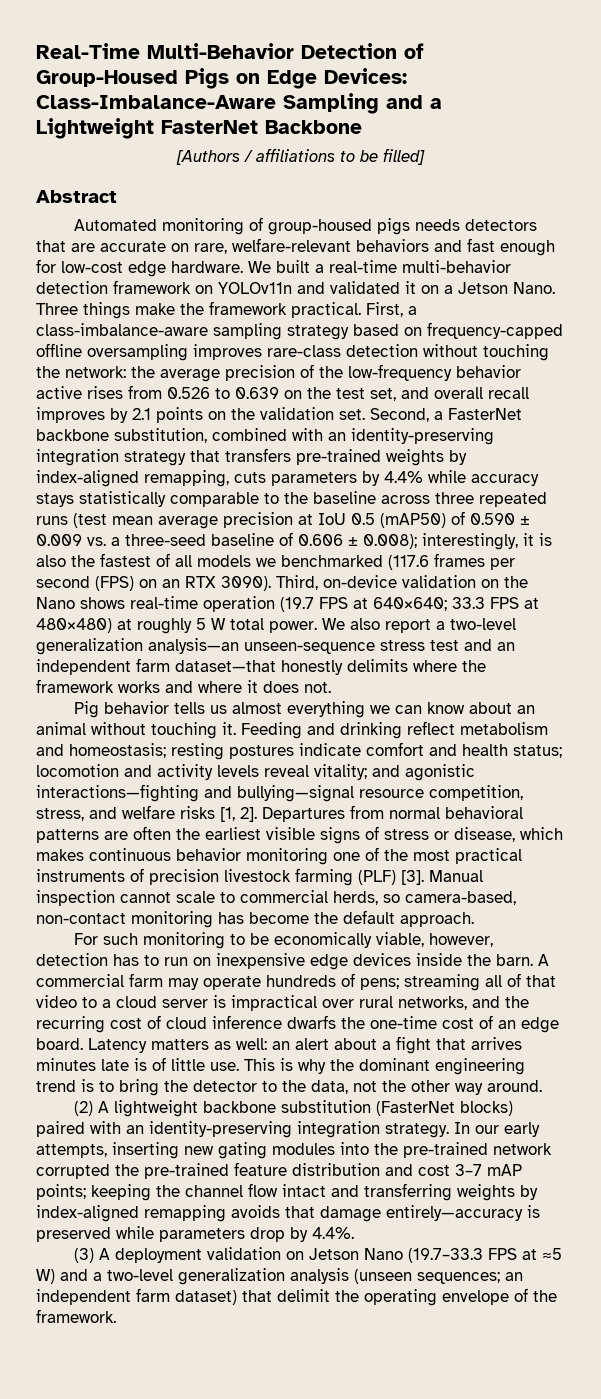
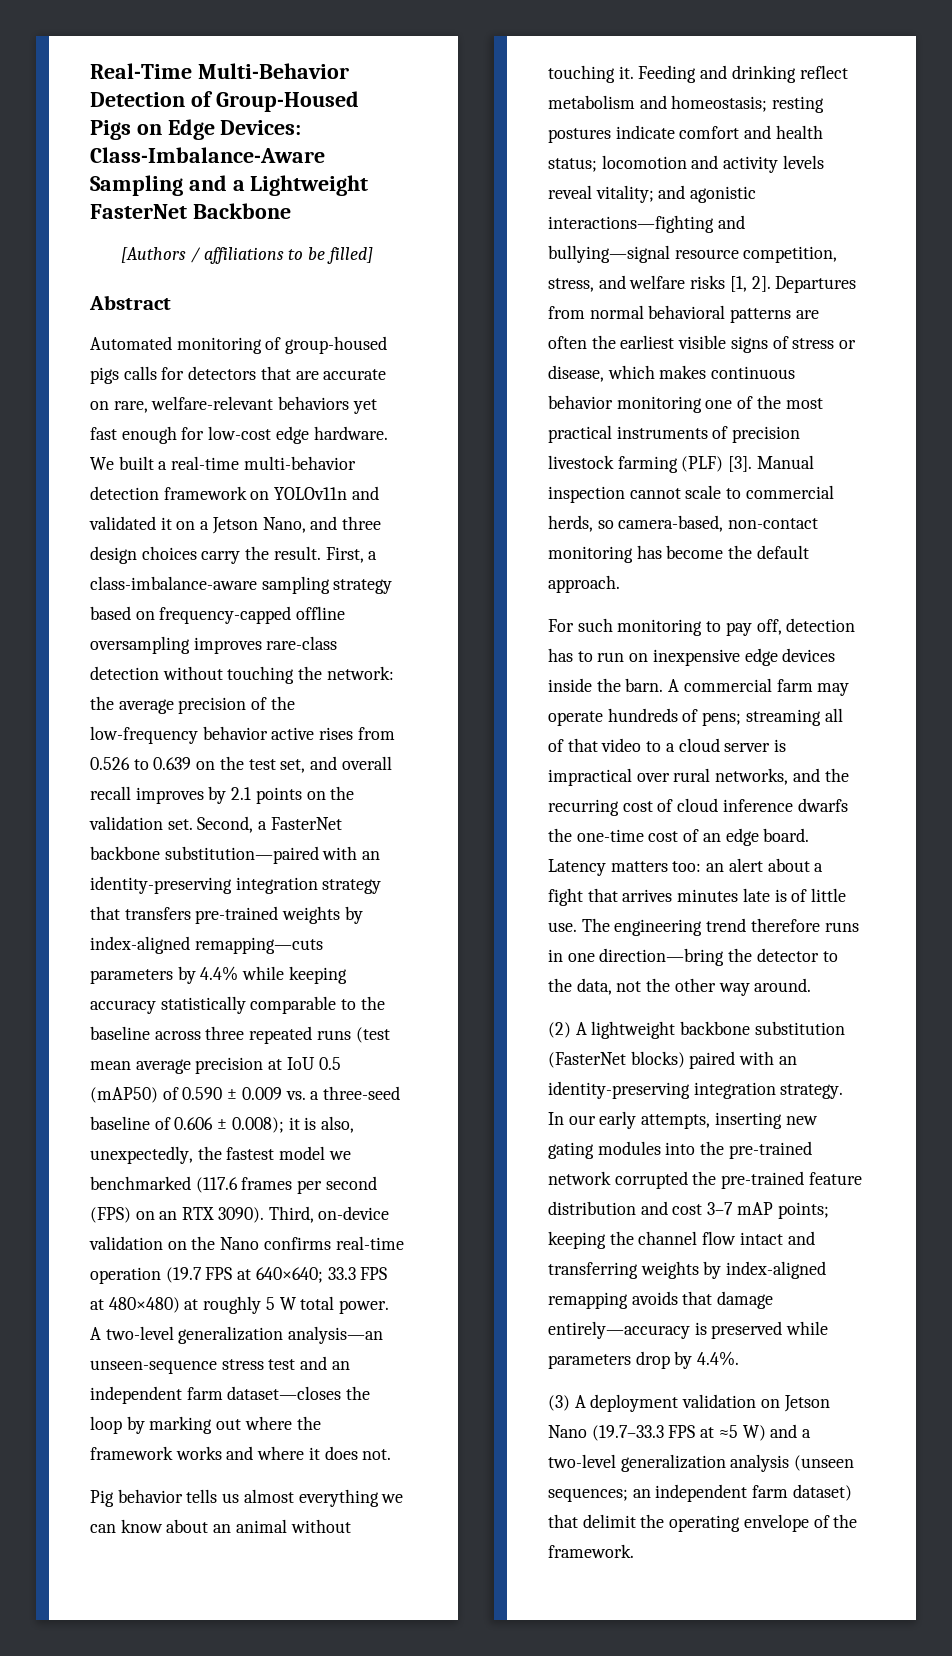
- Automated monitoring of group-housed pigs needs detectors that are accurate on rare, welfare-relevant behaviors and fast enough for low-cost edge hardware.
+ Automated monitoring of group-housed pigs calls for detectors that are accurate on rare, welfare-relevant behaviors yet fast enough for low-cost edge hardware.
- We built a real-time multi-behavior detection framework on YOLOv11n and validated it on a Jetson Nano. Three things make the framework practical.
+ We built a real-time multi-behavior detection framework on YOLOv11n and validated it on a Jetson Nano, and three design choices carry the result.
- Second, a FasterNet backbone substitution, combined with an identity-preserving integration strategy that transfers pre-trained weights by index-aligned remapping, cuts parameters by 4.4% while accuracy stays statistically comparable to the baseline across three repeated runs (test mean average precision at IoU 0.5 (mAP50) of 0.590 ± 0.009 vs. a three-seed baseline of 0.606 ± 0.008);
+ Second, a FasterNet backbone substitution—paired with an identity-preserving integration strategy that transfers pre-trained weights by index-aligned remapping—cuts parameters by 4.4% while keeping accuracy statistically comparable to the baseline across three repeated runs (test mean average precision at IoU 0.5 (mAP50) of 0.590 ± 0.009 vs. a three-seed baseline of 0.606 ± 0.008);
- interestingly, it is also the fastest of all models we benchmarked (117.6 frames per second (FPS) on an RTX 3090).
+ it is also, unexpectedly, the fastest model we benchmarked (117.6 frames per second (FPS) on an RTX 3090).
- Third, on-device validation on the Nano shows real-time operation (19.7 FPS at 640×640; 33.3 FPS at 480×480) at roughly 5 W total power.
+ Third, on-device validation on the Nano confirms real-time operation (19.7 FPS at 640×640; 33.3 FPS at 480×480) at roughly 5 W total power.
- We also report a two-level generalization analysis—an unseen-sequence stress test and an independent farm dataset—that honestly delimits where the framework works and where it does not.
+ A two-level generalization analysis—an unseen-sequence stress test and an independent farm dataset—closes the loop by marking out where the framework works and where it does not.
- For such monitoring to be economically viable, however, detection has to run on inexpensive edge devices inside the barn.
+ For such monitoring to pay off, detection has to run on inexpensive edge devices inside the barn.
- Latency matters as well: an alert about a fight that arrives minutes late is of little use.
+ Latency matters too: an alert about a fight that arrives minutes late is of little use.
- This is why the dominant engineering trend is to bring the detector to the data, not the other way around.
+ The engineering trend therefore runs in one direction—bring the detector to the data, not the other way around.

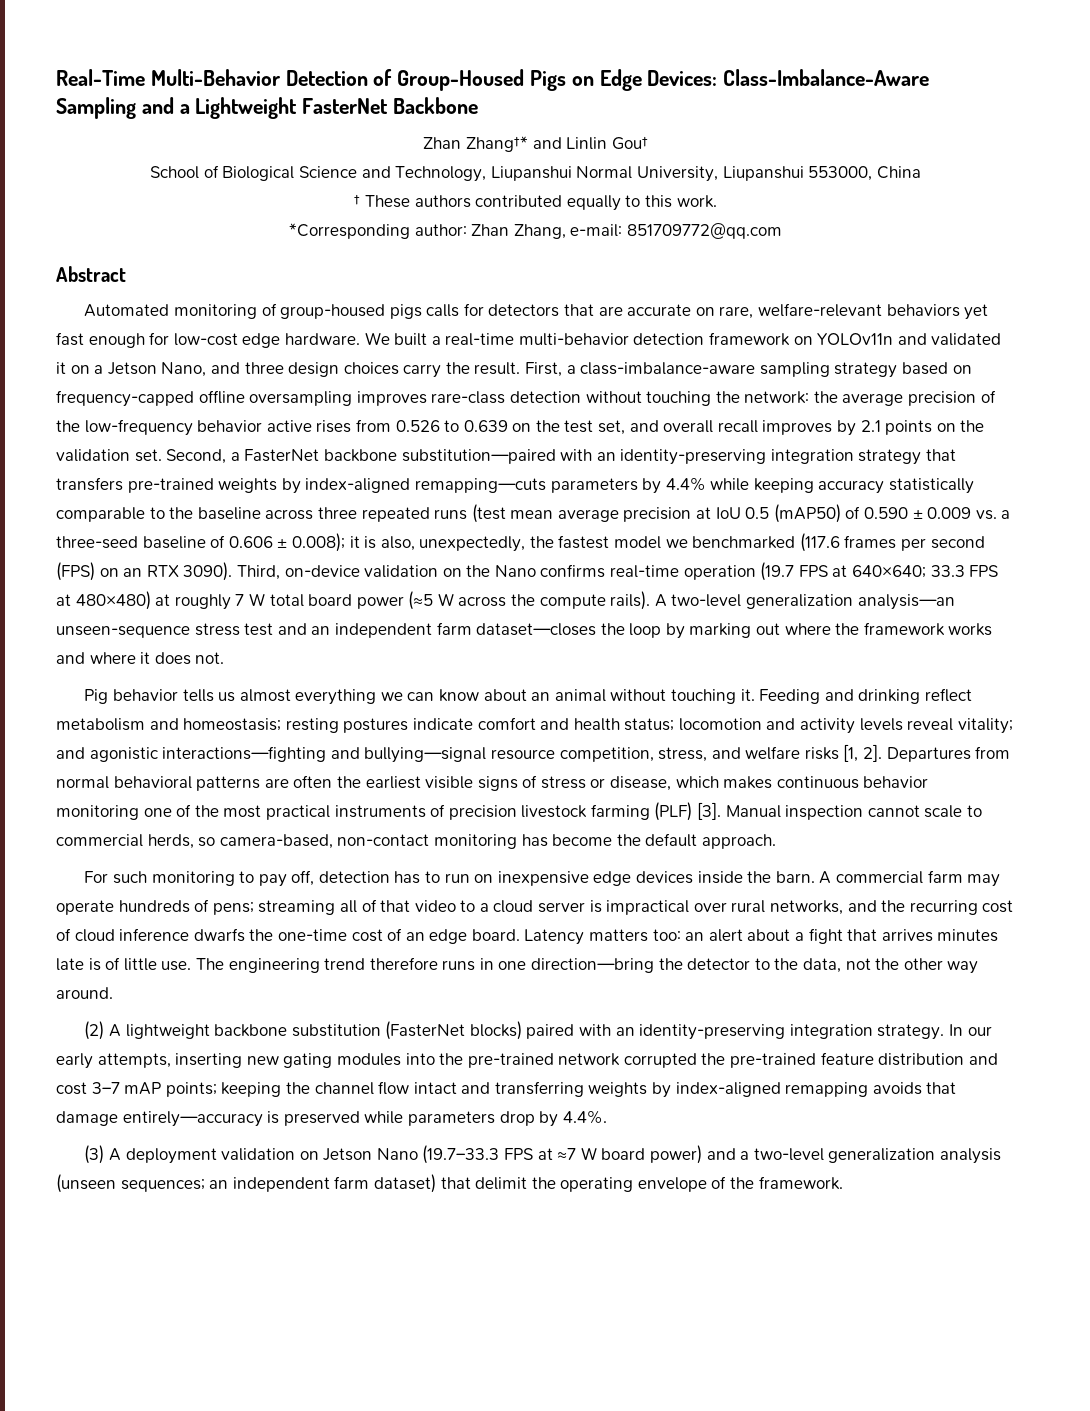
- [Authors / affiliations to be filled]
+ Zhan Zhang†* and Linlin Gou†
+ School of Biological Science and Technology, Liupanshui Normal University, Liupanshui 553000, China
+ † These authors contributed equally to this work.
+ *Corresponding author: Zhan Zhang, e-mail: 851709772@qq.com
- Third, on-device validation on the Nano confirms real-time operation (19.7 FPS at 640×640; 33.3 FPS at 480×480) at roughly 5 W total power.
+ Third, on-device validation on the Nano confirms real-time operation (19.7 FPS at 640×640; 33.3 FPS at 480×480) at roughly 7 W total board power (≈5 W across the compute rails).
- (3) A deployment validation on Jetson Nano (19.7–33.3 FPS at ≈5 W) and a two-level generalization analysis (unseen sequences; an independent farm dataset) that delimit the operating envelope of the framework.
+ (3) A deployment validation on Jetson Nano (19.7–33.3 FPS at ≈7 W board power) and a two-level generalization analysis (unseen sequences; an independent farm dataset) that delimit the operating envelope of the framework.

